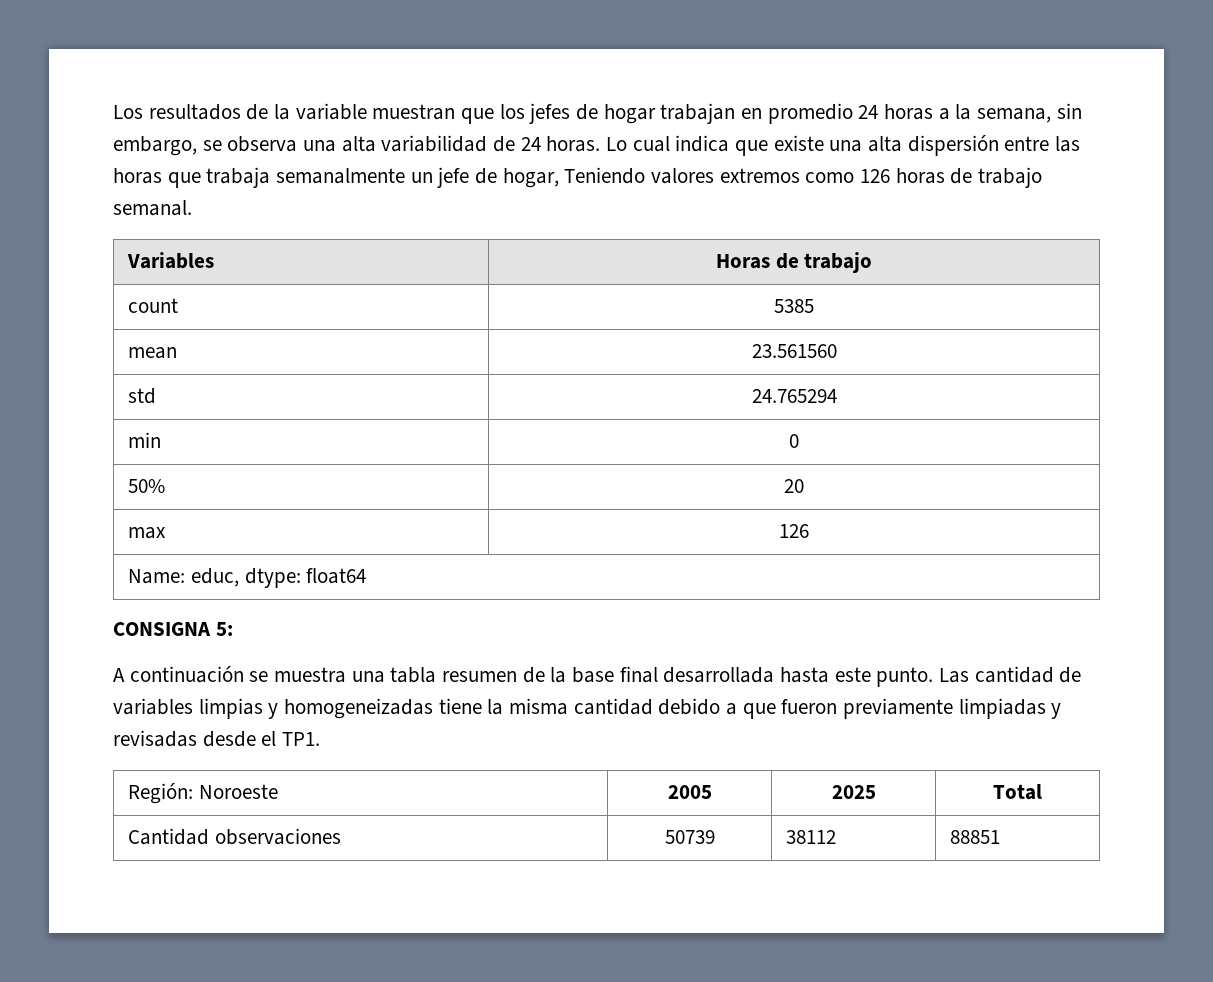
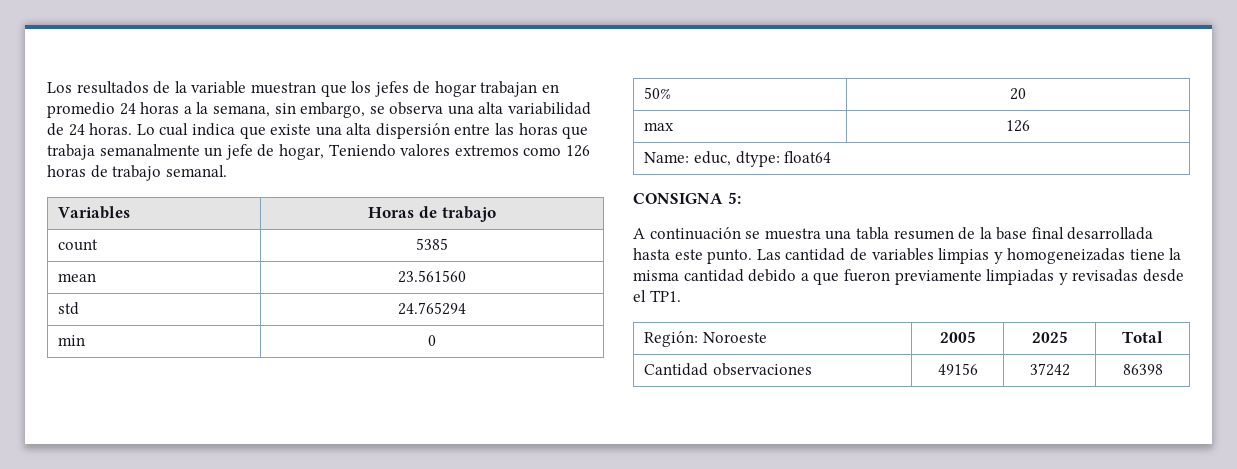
- Cantidad observaciones | 50739 | 38112 | 88851
+ Cantidad observaciones | 49156 | 37242 | 86398

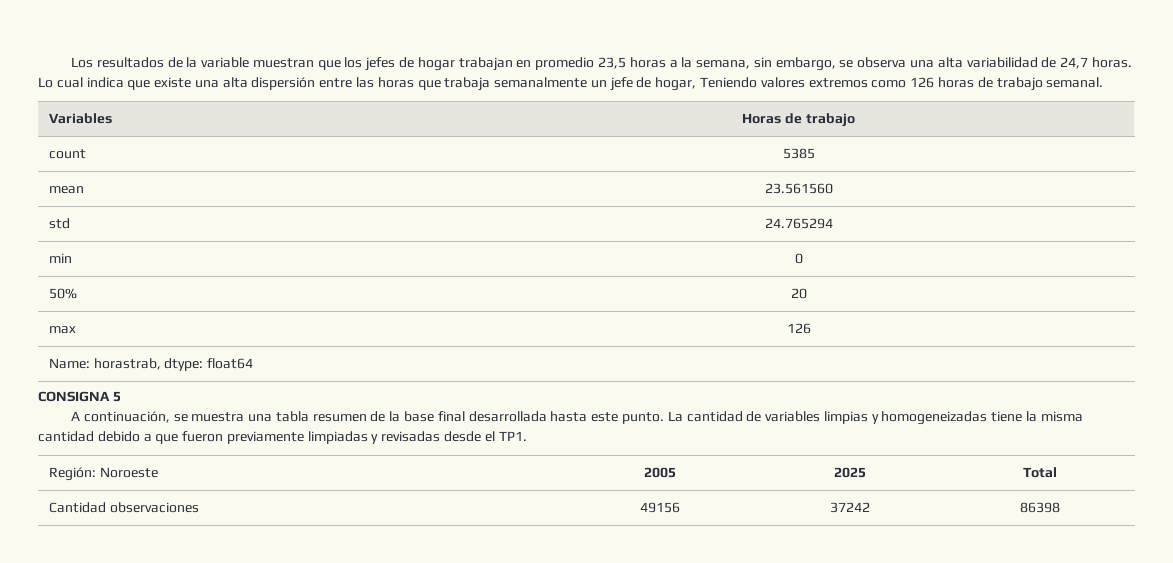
- Los resultados de la variable muestran que los jefes de hogar trabajan en promedio 24 horas a la semana, sin embargo, se observa una alta variabilidad de 24 horas.
+ Los resultados de la variable muestran que los jefes de hogar trabajan en promedio 23,5 horas a la semana, sin embargo, se observa una alta variabilidad de 24,7 horas.
- Name: educ, dtype: float64
+ Name: horastrab, dtype: float64
- CONSIGNA 5:
+ CONSIGNA 5
- A continuación se muestra una tabla resumen de la base final desarrollada hasta este punto.
+ A continuación, se muestra una tabla resumen de la base final desarrollada hasta este punto.
- Las cantidad de variables limpias y homogeneizadas tiene la misma cantidad debido a que fueron previamente limpiadas y revisadas desde el TP1.
+ La cantidad de variables limpias y homogeneizadas tiene la misma cantidad debido a que fueron previamente limpiadas y revisadas desde el TP1.

